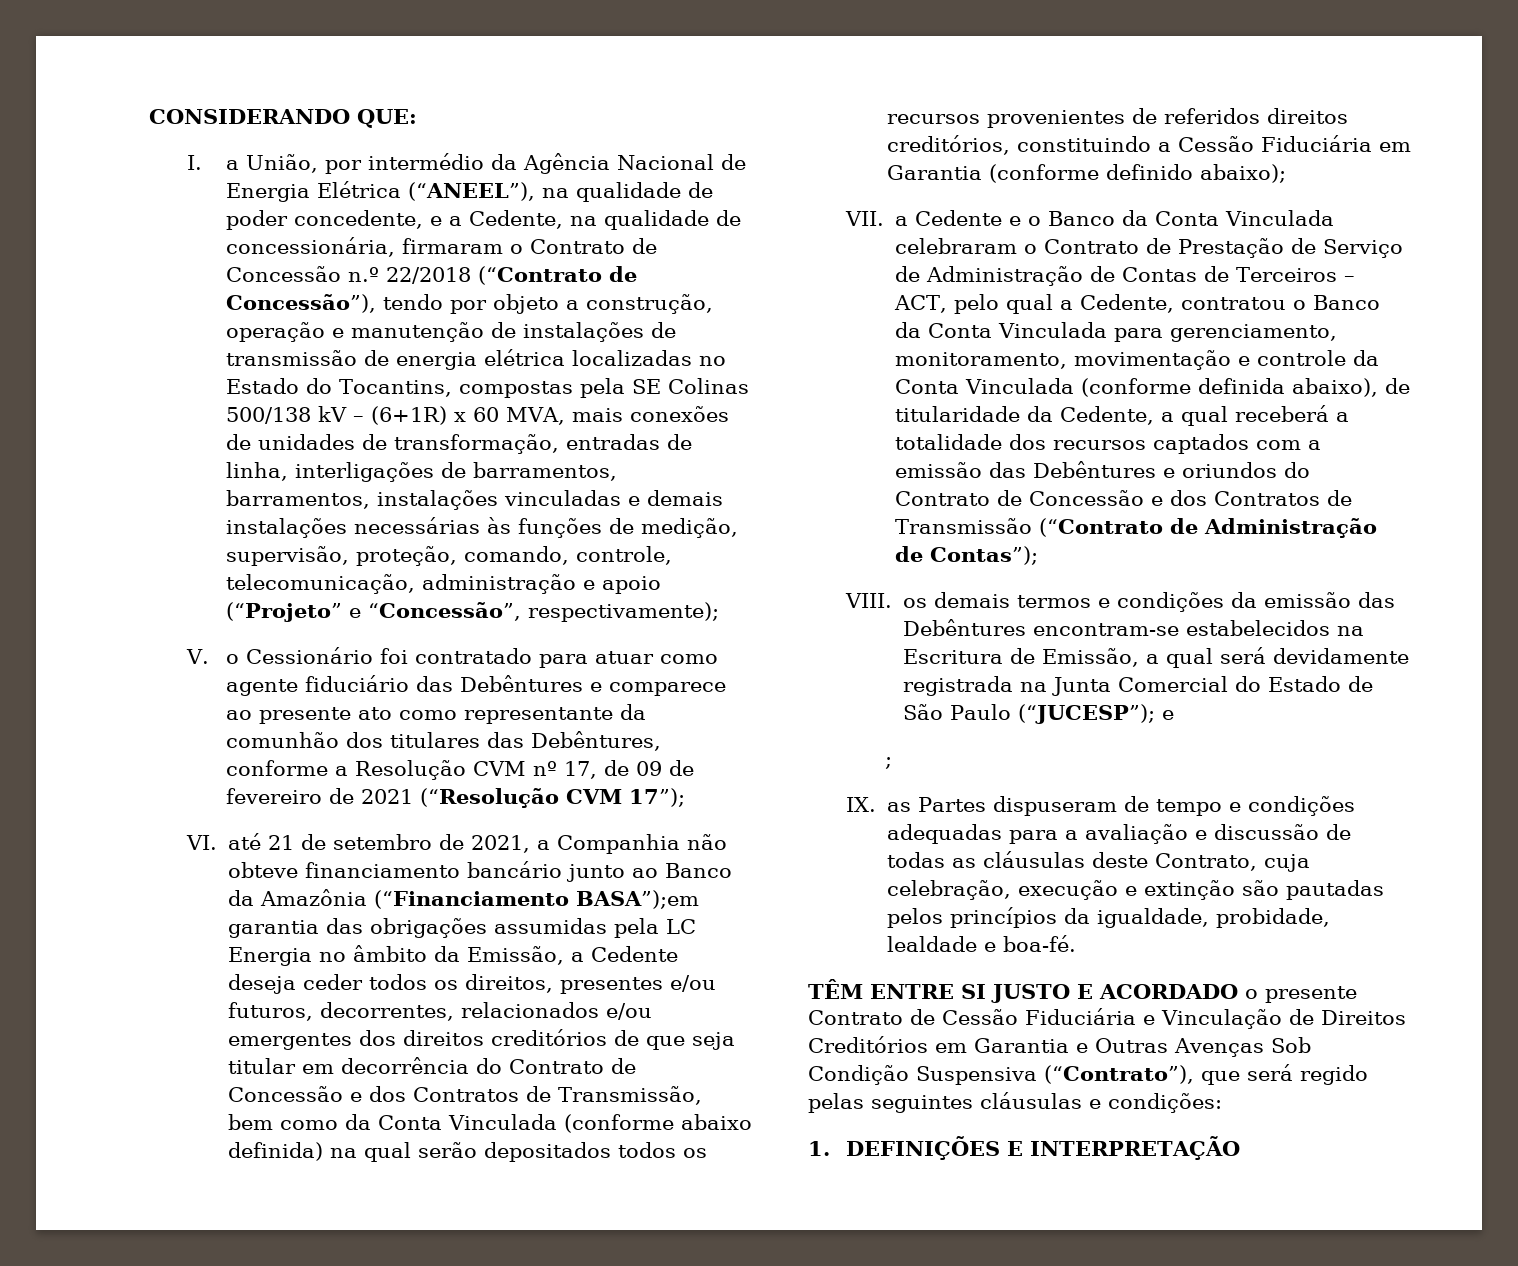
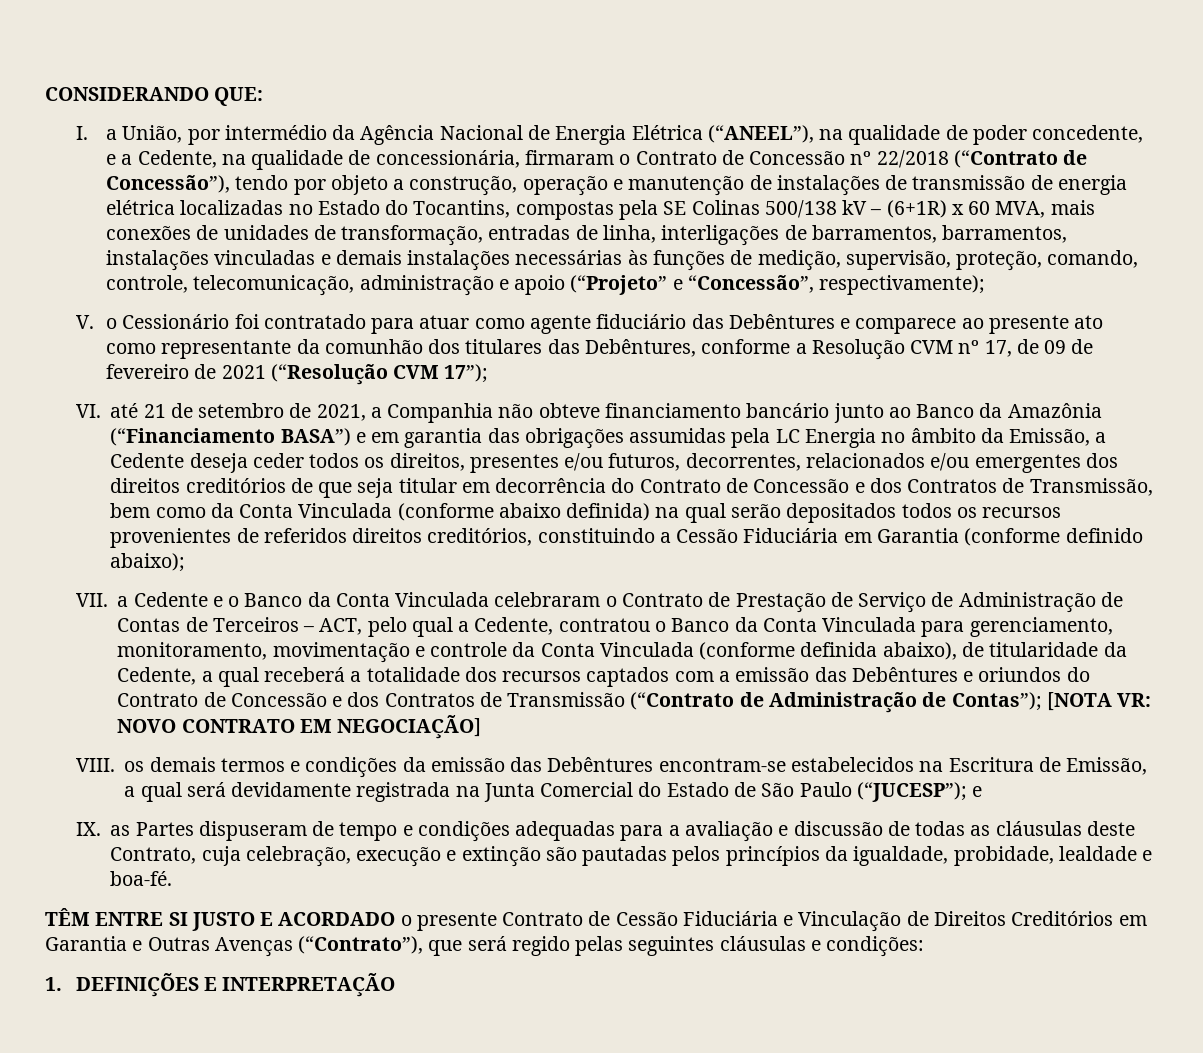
- I. a União, por intermédio da Agência Nacional de Energia Elétrica (“ANEEL”), na qualidade de poder concedente, e a Cedente, na qualidade de concessionária, firmaram o Contrato de Concessão n.º 22/2018 (“Contrato de Concessão”), tendo por objeto a construção, operação e manutenção de instalações de transmissão de energia elétrica localizadas no Estado do Tocantins, compostas pela SE Colinas 500/138 kV – (6+1R) x 60 MVA, mais conexões de unidades de transformação, entradas de linha, interligações de barramentos, barramentos, instalações vinculadas e demais instalações necessárias às funções de medição, supervisão, proteção, comando, controle, telecomunicação, administração e apoio (“Projeto” e “Concessão”, respectivamente);
+ I. a União, por intermédio da Agência Nacional de Energia Elétrica (“ANEEL”), na qualidade de poder concedente, e a Cedente, na qualidade de concessionária, firmaram o Contrato de Concessão nº 22/2018 (“Contrato de Concessão”), tendo por objeto a construção, operação e manutenção de instalações de transmissão de energia elétrica localizadas no Estado do Tocantins, compostas pela SE Colinas 500/138 kV – (6+1R) x 60 MVA, mais conexões de unidades de transformação, entradas de linha, interligações de barramentos, barramentos, instalações vinculadas e demais instalações necessárias às funções de medição, supervisão, proteção, comando, controle, telecomunicação, administração e apoio (“Projeto” e “Concessão”, respectivamente);
- VI. até 21 de setembro de 2021, a Companhia não obteve financiamento bancário junto ao Banco da Amazônia (“Financiamento BASA”);em garantia das obrigações assumidas pela LC Energia no âmbito da Emissão, a Cedente deseja ceder todos os direitos, presentes e/ou futuros, decorrentes, relacionados e/ou emergentes dos direitos creditórios de que seja titular em decorrência do Contrato de Concessão e dos Contratos de Transmissão, bem como da Conta Vinculada (conforme abaixo definida) na qual serão depositados todos os recursos provenientes de referidos direitos creditórios, constituindo a Cessão Fiduciária em Garantia (conforme definido abaixo);
+ VI. até 21 de setembro de 2021, a Companhia não obteve financiamento bancário junto ao Banco da Amazônia (“Financiamento BASA”) e em garantia das obrigações assumidas pela LC Energia no âmbito da Emissão, a Cedente deseja ceder todos os direitos, presentes e/ou futuros, decorrentes, relacionados e/ou emergentes dos direitos creditórios de que seja titular em decorrência do Contrato de Concessão e dos Contratos de Transmissão, bem como da Conta Vinculada (conforme abaixo definida) na qual serão depositados todos os recursos provenientes de referidos direitos creditórios, constituindo a Cessão Fiduciária em Garantia (conforme definido abaixo);
+ [NOTA VR: NOVO CONTRATO EM NEGOCIAÇÃO]
- ;
- TÊM ENTRE SI JUSTO E ACORDADO o presente Contrato de Cessão Fiduciária e Vinculação de Direitos Creditórios em Garantia e Outras Avenças Sob Condição Suspensiva (“Contrato”), que será regido pelas seguintes cláusulas e condições:
+ TÊM ENTRE SI JUSTO E ACORDADO o presente Contrato de Cessão Fiduciária e Vinculação de Direitos Creditórios em Garantia e Outras Avenças (“Contrato”), que será regido pelas seguintes cláusulas e condições:

